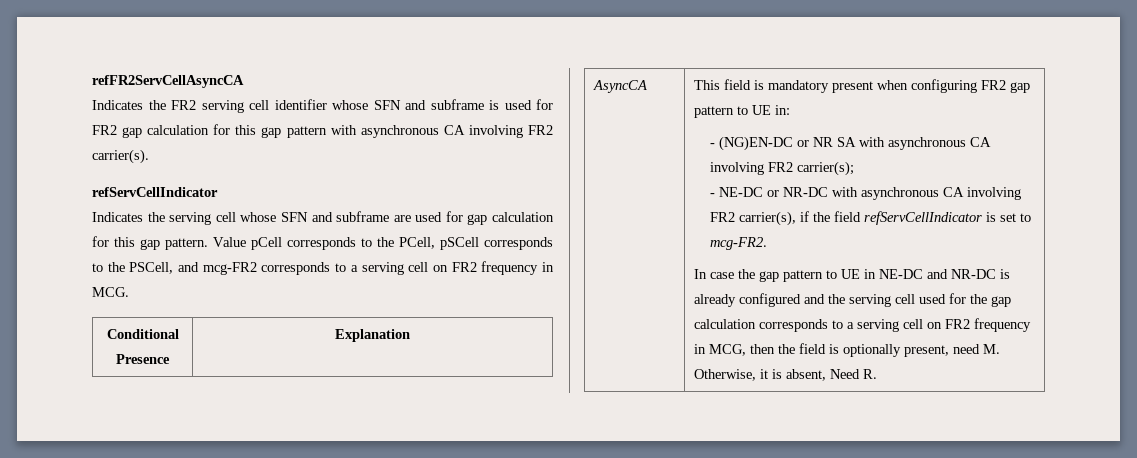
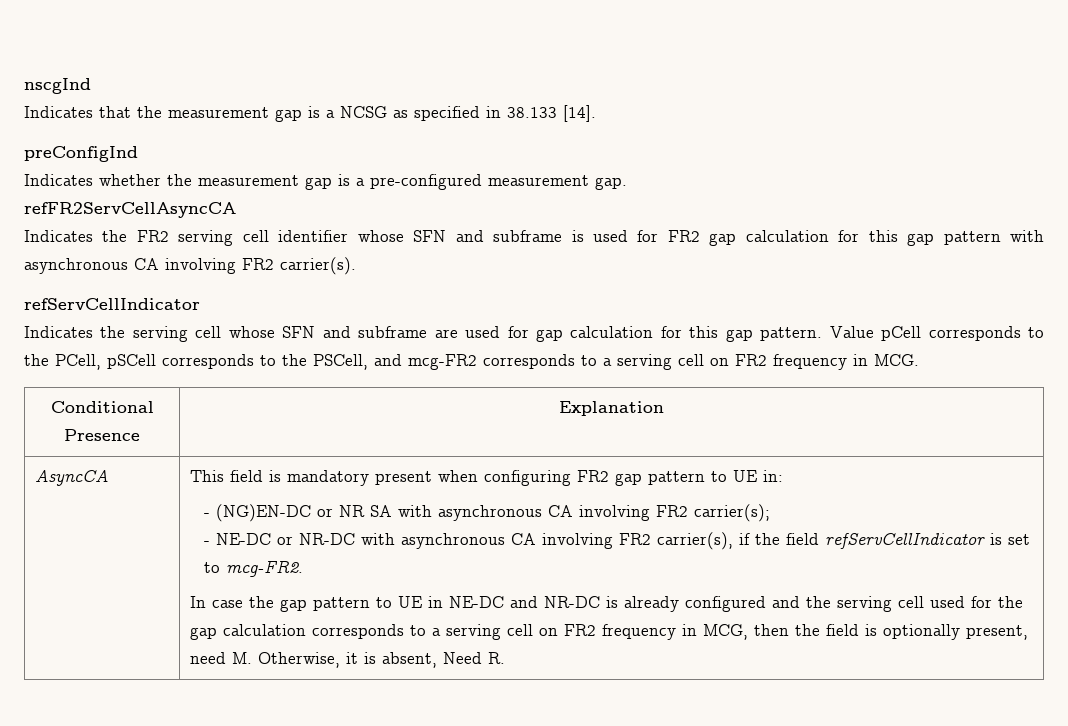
+ nscgInd
+ Indicates that the measurement gap is a NCSG as specified in 38.133 [14].
+ preConfigInd
+ Indicates whether the measurement gap is a pre-configured measurement gap.

